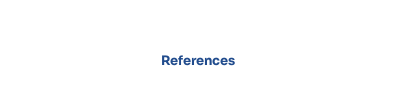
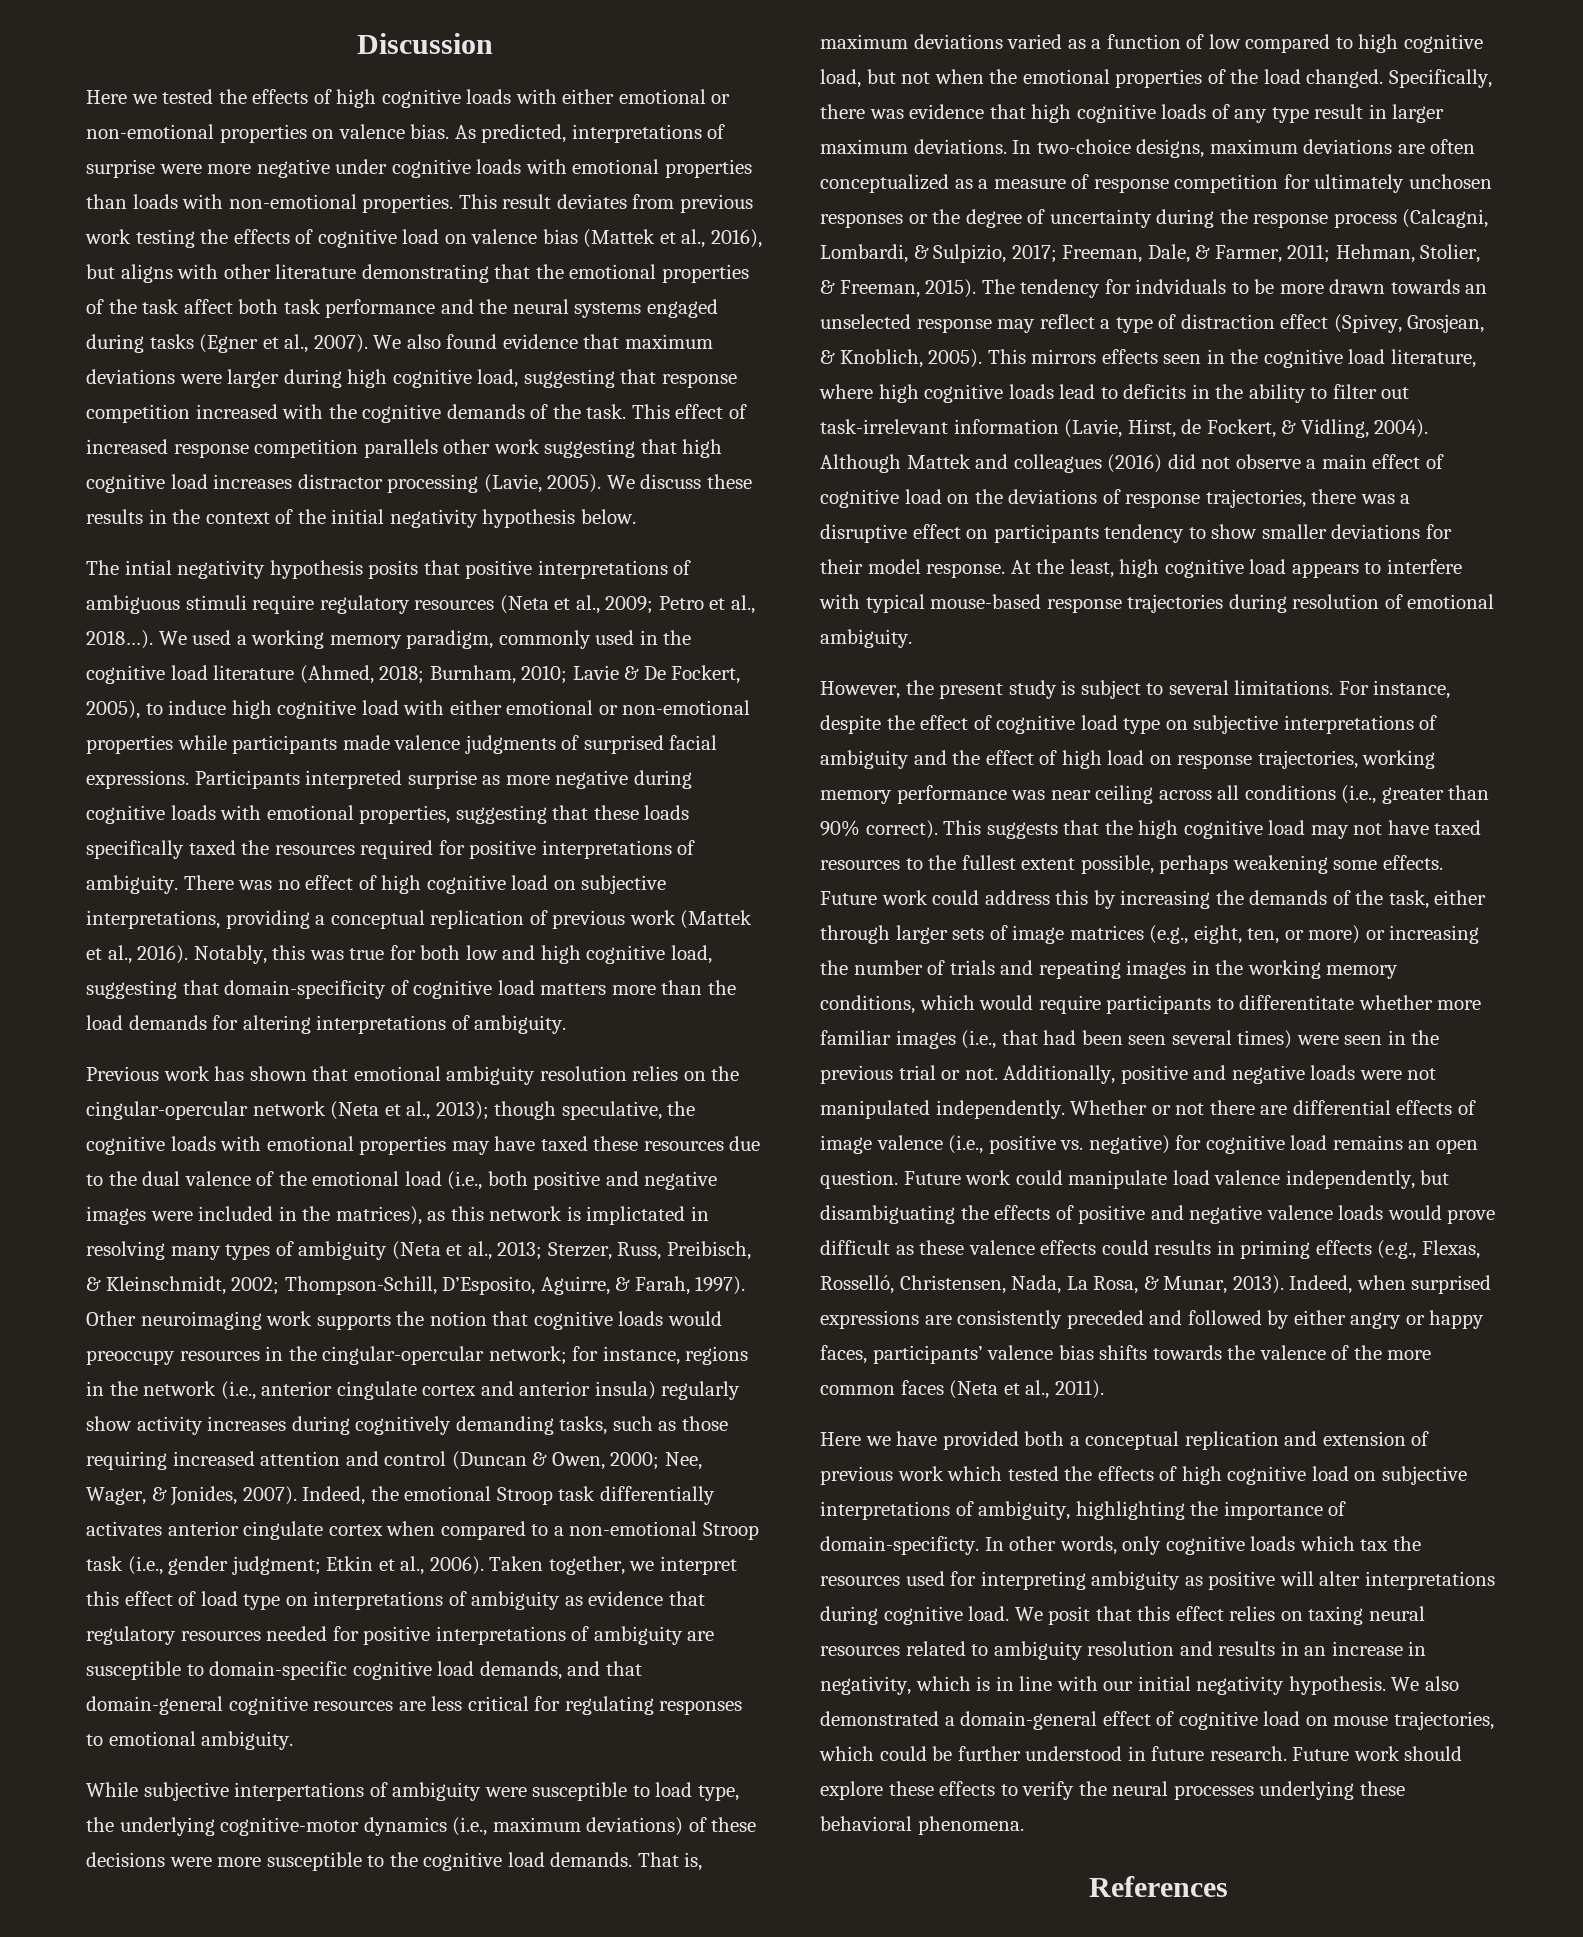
+ Discussion
+ Here we tested the effects of high cognitive loads with either emotional or non-emotional properties on valence bias. As predicted, interpretations of surprise were more negative under cognitive loads with emotional properties than loads with non-emotional properties. This result deviates from previous work testing the effects of cognitive load on valence bias (Mattek et al., 2016), but aligns with other literature demonstrating that the emotional properties of the task affect both task performance and the neural systems engaged during tasks (Egner et al., 2007). We also found evidence that maximum deviations were larger during high cognitive load, suggesting that response competition increased with the cognitive demands of the task. This effect of increased response competition parallels other work suggesting that high cognitive load increases distractor processing (Lavie, 2005). We discuss these results in the context of the initial negativity hypothesis below.
+ The intial negativity hypothesis posits that positive interpretations of ambiguous stimuli require regulatory resources (Neta et al., 2009; Petro et al., 2018…). We used a working memory paradigm, commonly used in the cognitive load literature (Ahmed, 2018; Burnham, 2010; Lavie & De Fockert, 2005), to induce high cognitive load with either emotional or non-emotional properties while participants made valence judgments of surprised facial expressions. Participants interpreted surprise as more negative during cognitive loads with emotional properties, suggesting that these loads specifically taxed the resources required for positive interpretations of ambiguity. There was no effect of high cognitive load on subjective interpretations, providing a conceptual replication of previous work (Mattek et al., 2016). Notably, this was true for both low and high cognitive load, suggesting that domain-specificity of cognitive load matters more than the load demands for altering interpretations of ambiguity.
+ Previous work has shown that emotional ambiguity resolution relies on the cingular-opercular network (Neta et al., 2013); though speculative, the cognitive loads with emotional properties may have taxed these resources due to the dual valence of the emotional load (i.e., both positive and negative images were included in the matrices), as this network is implictated in resolving many types of ambiguity (Neta et al., 2013; Sterzer, Russ, Preibisch, & Kleinschmidt, 2002; Thompson-Schill, D’Esposito, Aguirre, & Farah, 1997). Other neuroimaging work supports the notion that cognitive loads would preoccupy resources in the cingular-opercular network; for instance, regions in the network (i.e., anterior cingulate cortex and anterior insula) regularly show activity increases during cognitively demanding tasks, such as those requiring increased attention and control (Duncan & Owen, 2000; Nee, Wager, & Jonides, 2007). Indeed, the emotional Stroop task differentially activates anterior cingulate cortex when compared to a non-emotional Stroop task (i.e., gender judgment; Etkin et al., 2006). Taken together, we interpret this effect of load type on interpretations of ambiguity as evidence that regulatory resources needed for positive interpretations of ambiguity are susceptible to domain-specific cognitive load demands, and that domain-general cognitive resources are less critical for regulating responses to emotional ambiguity.
+ While subjective interpertations of ambiguity were susceptible to load type, the underlying cognitive-motor dynamics (i.e., maximum deviations) of these decisions were more susceptible to the cognitive load demands. That is, maximum deviations varied as a function of low compared to high cognitive load, but not when the emotional properties of the load changed. Specifically, there was evidence that high cognitive loads of any type result in larger maximum deviations. In two-choice designs, maximum deviations are often conceptualized as a measure of response competition for ultimately unchosen responses or the degree of uncertainty during the response process (Calcagni, Lombardi, & Sulpizio, 2017; Freeman, Dale, & Farmer, 2011; Hehman, Stolier, & Freeman, 2015). The tendency for indviduals to be more drawn towards an unselected response may reflect a type of distraction effect (Spivey, Grosjean, & Knoblich, 2005). This mirrors effects seen in the cognitive load literature, where high cognitive loads lead to deficits in the ability to filter out task-irrelevant information (Lavie, Hirst, de Fockert, & Vidling, 2004). Although Mattek and colleagues (2016) did not observe a main effect of cognitive load on the deviations of response trajectories, there was a disruptive effect on participants tendency to show smaller deviations for their model response. At the least, high cognitive load appears to interfere with typical mouse-based response trajectories during resolution of emotional ambiguity.
+ However, the present study is subject to several limitations. For instance, despite the effect of cognitive load type on subjective interpretations of ambiguity and the effect of high load on response trajectories, working memory performance was near ceiling across all conditions (i.e., greater than 90% correct). This suggests that the high cognitive load may not have taxed resources to the fullest extent possible, perhaps weakening some effects. Future work could address this by increasing the demands of the task, either through larger sets of image matrices (e.g., eight, ten, or more) or increasing the number of trials and repeating images in the working memory conditions, which would require participants to differentitate whether more familiar images (i.e., that had been seen several times) were seen in the previous trial or not. Additionally, positive and negative loads were not manipulated independently. Whether or not there are differential effects of image valence (i.e., positive vs. negative) for cognitive load remains an open question. Future work could manipulate load valence independently, but disambiguating the effects of positive and negative valence loads would prove difficult as these valence effects could results in priming effects (e.g., Flexas, Rosselló, Christensen, Nada, La Rosa, & Munar, 2013). Indeed, when surprised expressions are consistently preceded and followed by either angry or happy faces, participants’ valence bias shifts towards the valence of the more common faces (Neta et al., 2011).
+ Here we have provided both a conceptual replication and extension of previous work which tested the effects of high cognitive load on subjective interpretations of ambiguity, highlighting the importance of domain-specificty. In other words, only cognitive loads which tax the resources used for interpreting ambiguity as positive will alter interpretations during cognitive load. We posit that this effect relies on taxing neural resources related to ambiguity resolution and results in an increase in negativity, which is in line with our initial negativity hypothesis. We also demonstrated a domain-general effect of cognitive load on mouse trajectories, which could be further understood in future research. Future work should explore these effects to verify the neural processes underlying these behavioral phenomena.

